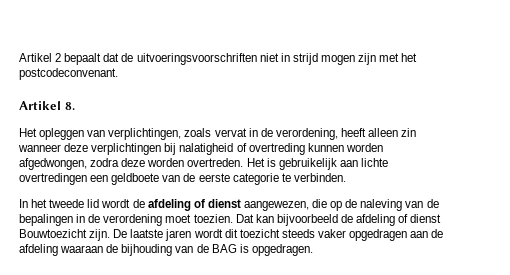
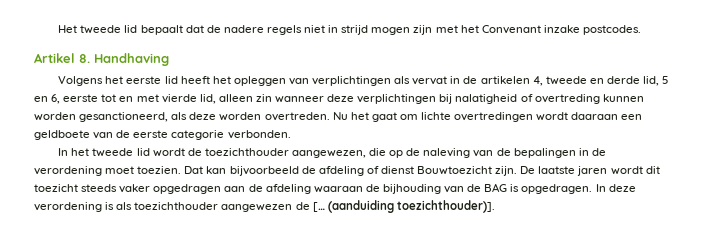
- Artikel 2 bepaalt dat de uitvoeringsvoorschriften niet in strijd mogen zijn met het postcodeconvenant.
+ Het tweede lid bepaalt dat de nadere regels niet in strijd mogen zijn met het Convenant inzake postcodes.
- Artikel 8.
- Het opleggen van verplichtingen, zoals vervat in de verordening, heeft alleen zin wanneer deze verplichtingen bij nalatigheid of overtreding kunnen worden afgedwongen, zodra deze worden overtreden.
+ Artikel 8. Handhaving
+ Volgens het eerste lid heeft het opleggen van verplichtingen als vervat in de artikelen 4, tweede en derde lid, 5 en 6, eerste tot en met vierde lid, alleen zin wanneer deze verplichtingen bij nalatigheid of overtreding kunnen worden gesanctioneerd, als deze worden overtreden.
- Het is gebruikelijk aan lichte overtredingen een geldboete van de eerste categorie te verbinden.
+ Nu het gaat om lichte overtredingen wordt daaraan een geldboete van de eerste categorie verbonden.
- In het tweede lid wordt de afdeling of dienst aangewezen, die op de naleving van de bepalingen in de verordening moet toezien.
+ In het tweede lid wordt de toezichthouder aangewezen, die op de naleving van de bepalingen in de verordening moet toezien.
+ In deze verordening is als toezichthouder aangewezen de [… (aanduiding toezichthouder)].

